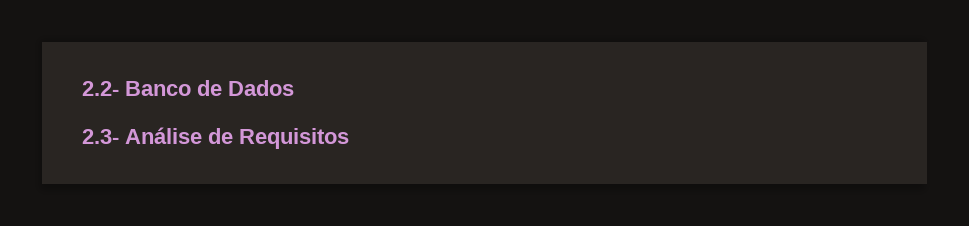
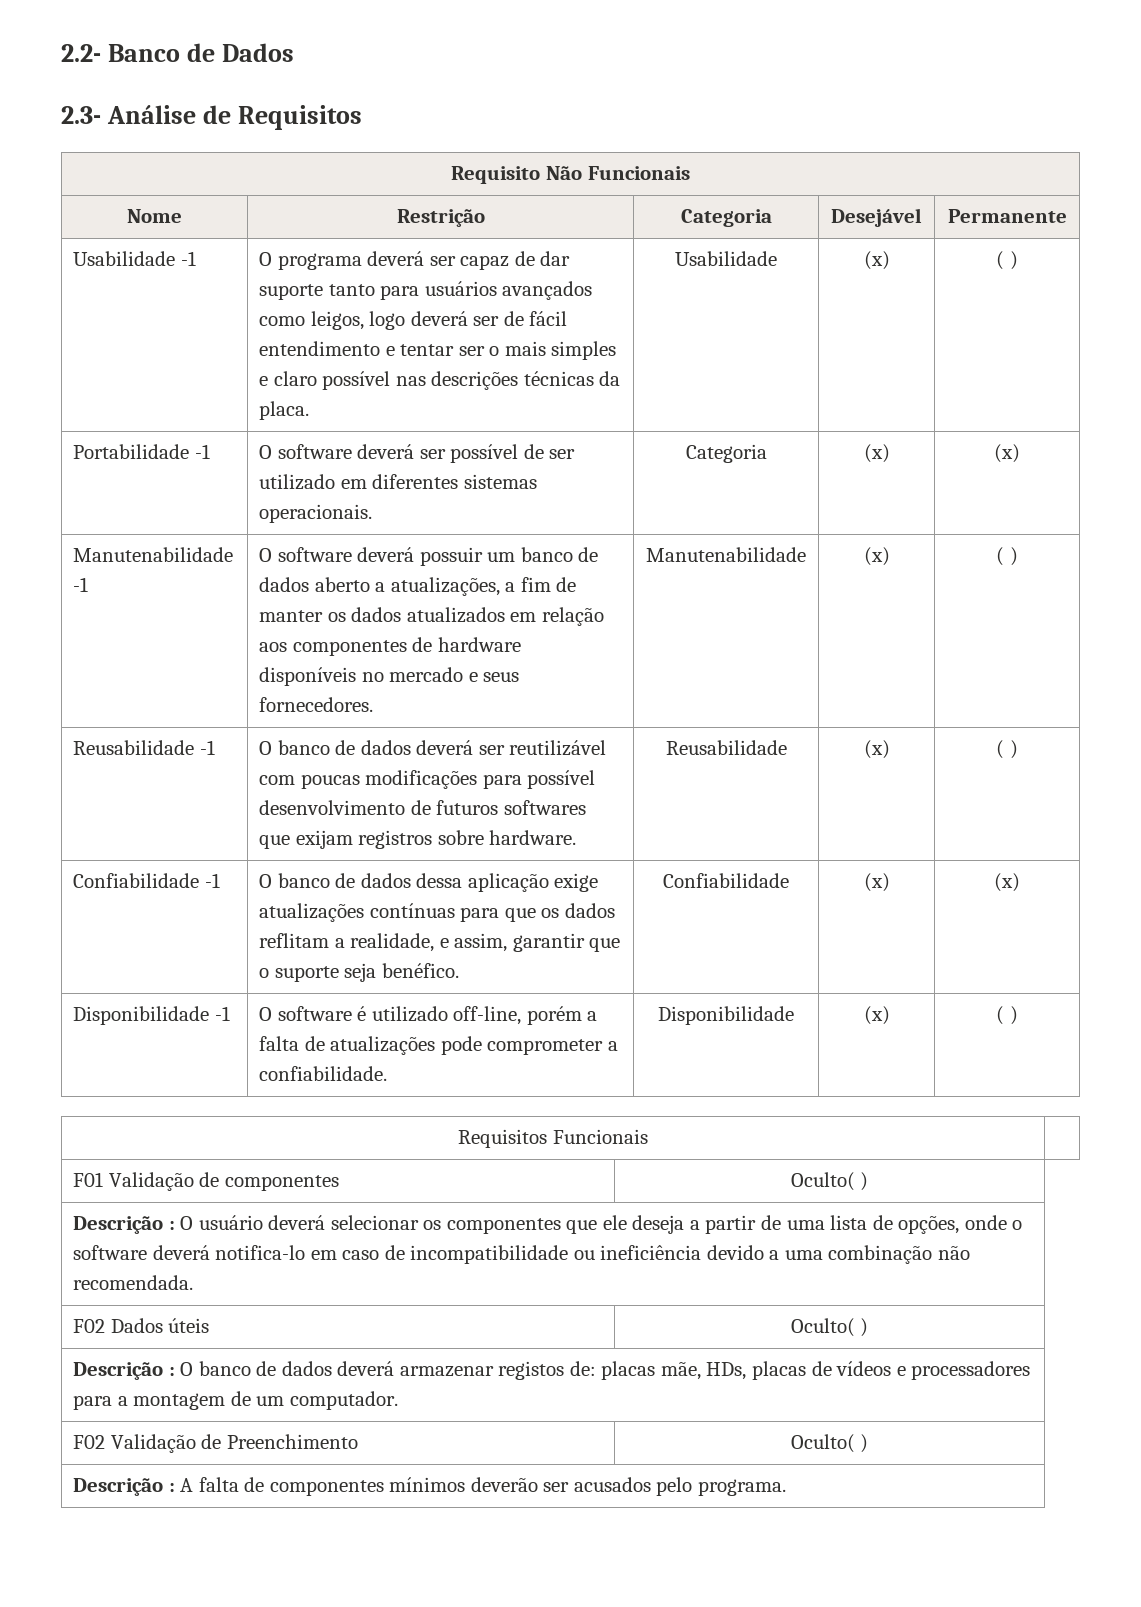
+ Requisito Não Funcionais
+ Nome | Restrição | Categoria | Desejável | Permanente
+ Usabilidade -1 | O programa deverá ser capaz de dar suporte tanto para usuários avançados como leigos, logo deverá ser de fácil entendimento e tentar ser o mais simples e claro possível nas descrições técnicas da placa. | Usabilidade | (x) | ( )
+ Portabilidade -1 | O software deverá ser possível de ser utilizado em diferentes sistemas operacionais. | Categoria | (x) | (x)
+ Manutenabilidade -1 | O software deverá possuir um banco de dados aberto a atualizações, a fim de manter os dados atualizados em relação aos componentes de hardware disponíveis no mercado e seus fornecedores. | Manutenabilidade | (x) | ( )
+ Reusabilidade -1 | O banco de dados deverá ser reutilizável com poucas modificações para possível desenvolvimento de futuros softwares que exijam registros sobre hardware. | Reusabilidade | (x) | ( )
+ Confiabilidade -1 | O banco de dados dessa aplicação exige atualizações contínuas para que os dados reflitam a realidade, e assim, garantir que o suporte seja benéfico. | Confiabilidade | (x) | (x)
+ Disponibilidade -1 | O software é utilizado off-line, porém a falta de atualizações pode comprometer a confiabilidade. | Disponibilidade | (x) | ( )
+ Requisitos Funcionais |
+ F01 Validação de componentes | Oculto( )
+ Descrição : O usuário deverá selecionar os componentes que ele deseja a partir de uma lista de opções, onde o software deverá notifica-lo em caso de incompatibilidade ou ineficiência devido a uma combinação não recomendada.
+ F02 Dados úteis | Oculto( )
+ Descrição : O banco de dados deverá armazenar registos de: placas mãe, HDs, placas de vídeos e processadores para a montagem de um computador.
+ F02 Validação de Preenchimento | Oculto( )
+ Descrição : A falta de componentes mínimos deverão ser acusados pelo programa.

